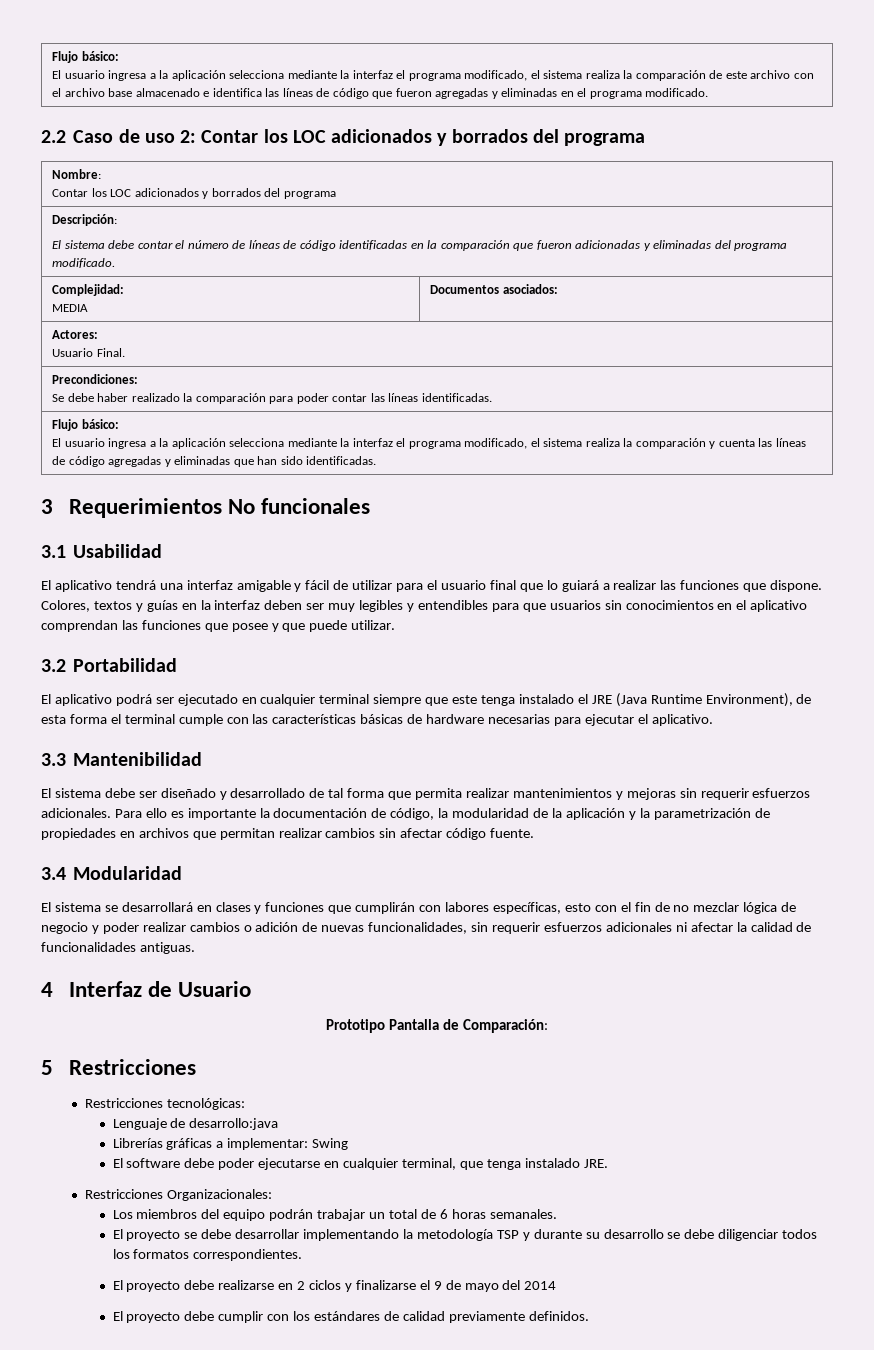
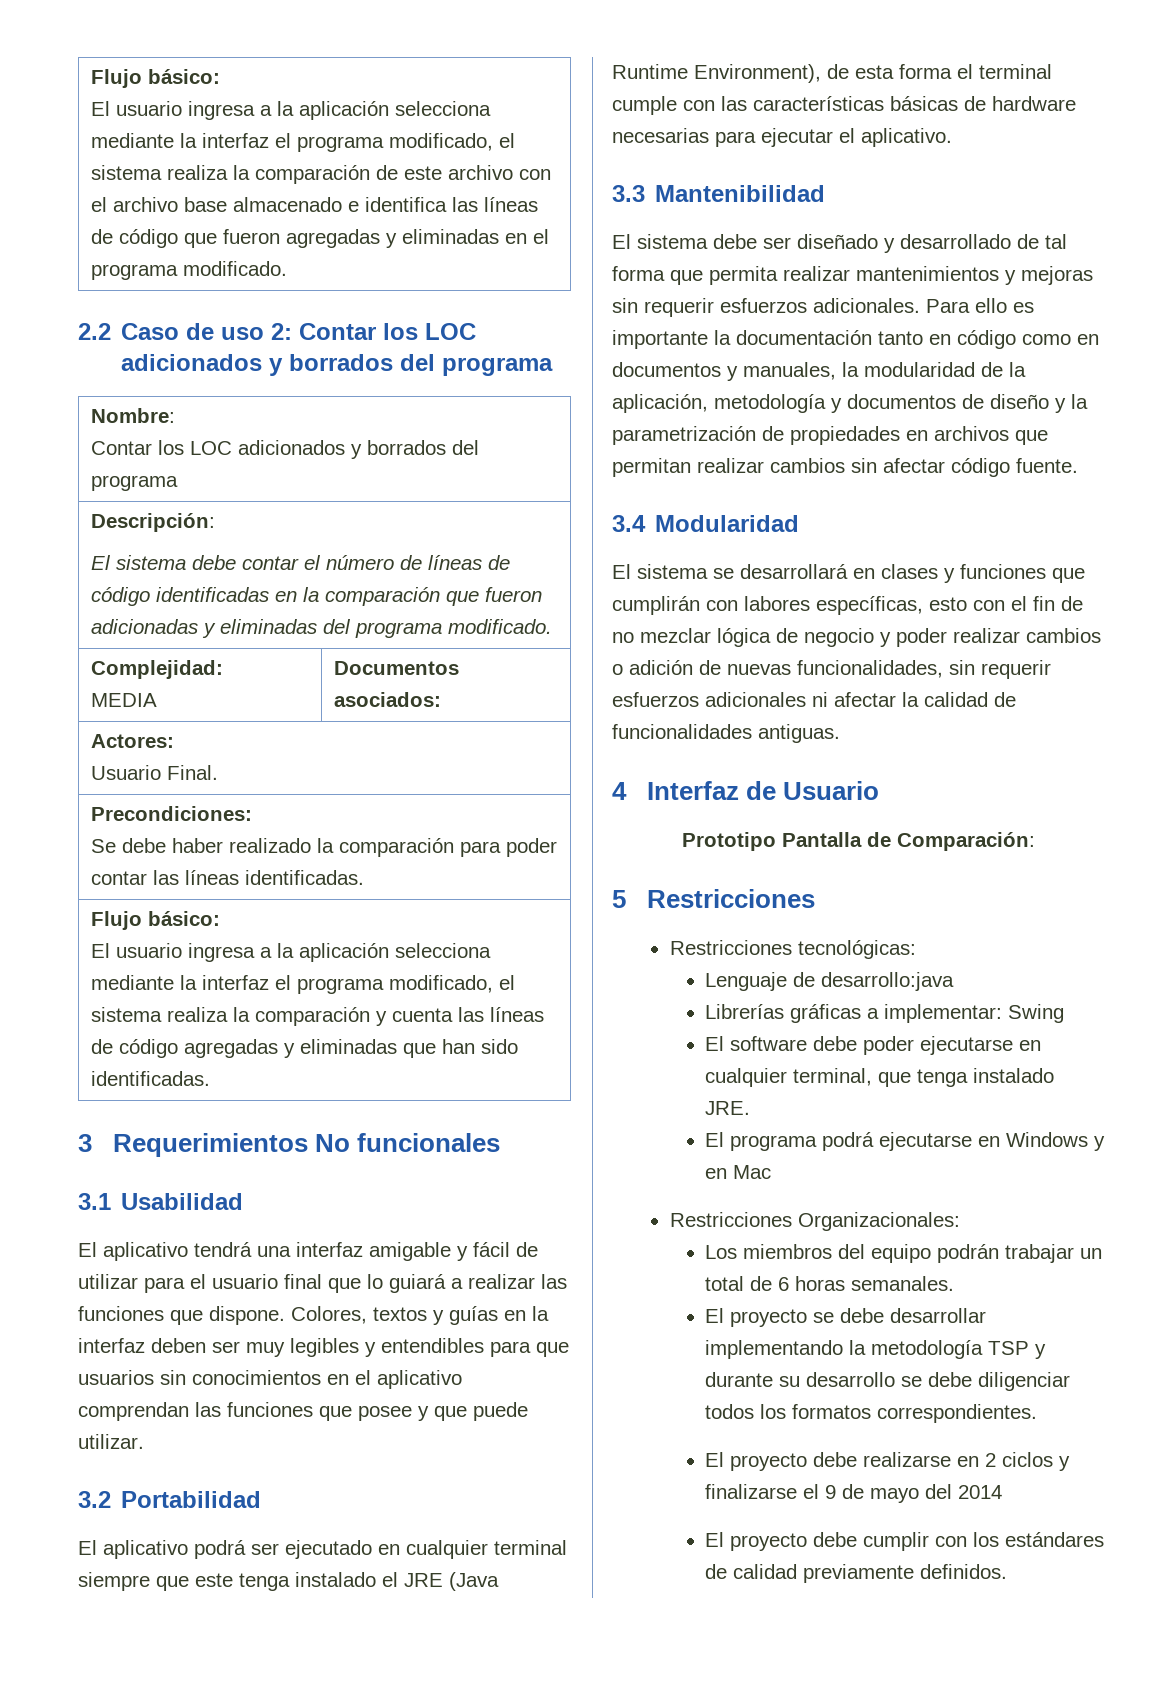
- Para ello es importante la documentación de código, la modularidad de la aplicación y la parametrización de propiedades en archivos que permitan realizar cambios sin afectar código fuente.
+ Para ello es importante la documentación tanto en código como en documentos y manuales, la modularidad de la aplicación, metodología y documentos de diseño y la parametrización de propiedades en archivos que permitan realizar cambios sin afectar código fuente.
+ El programa podrá ejecutarse en Windows y en Mac

